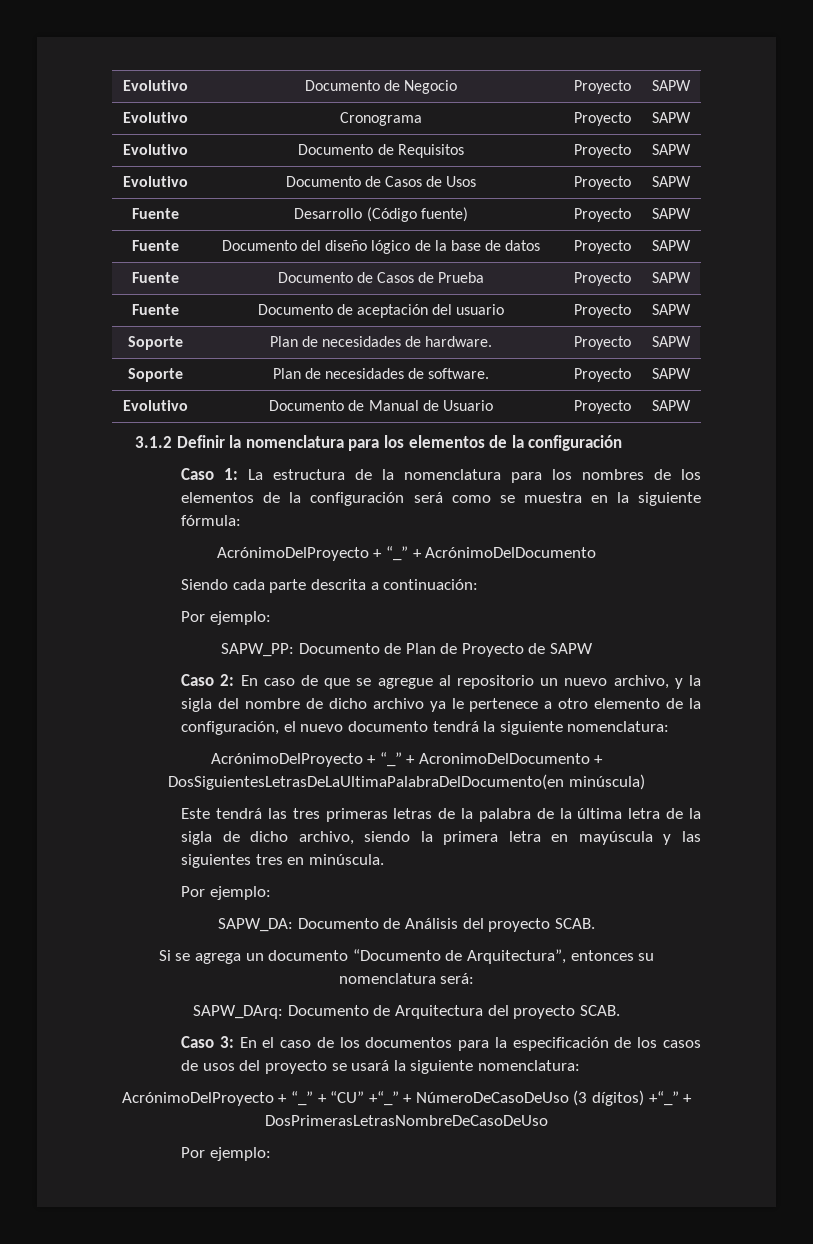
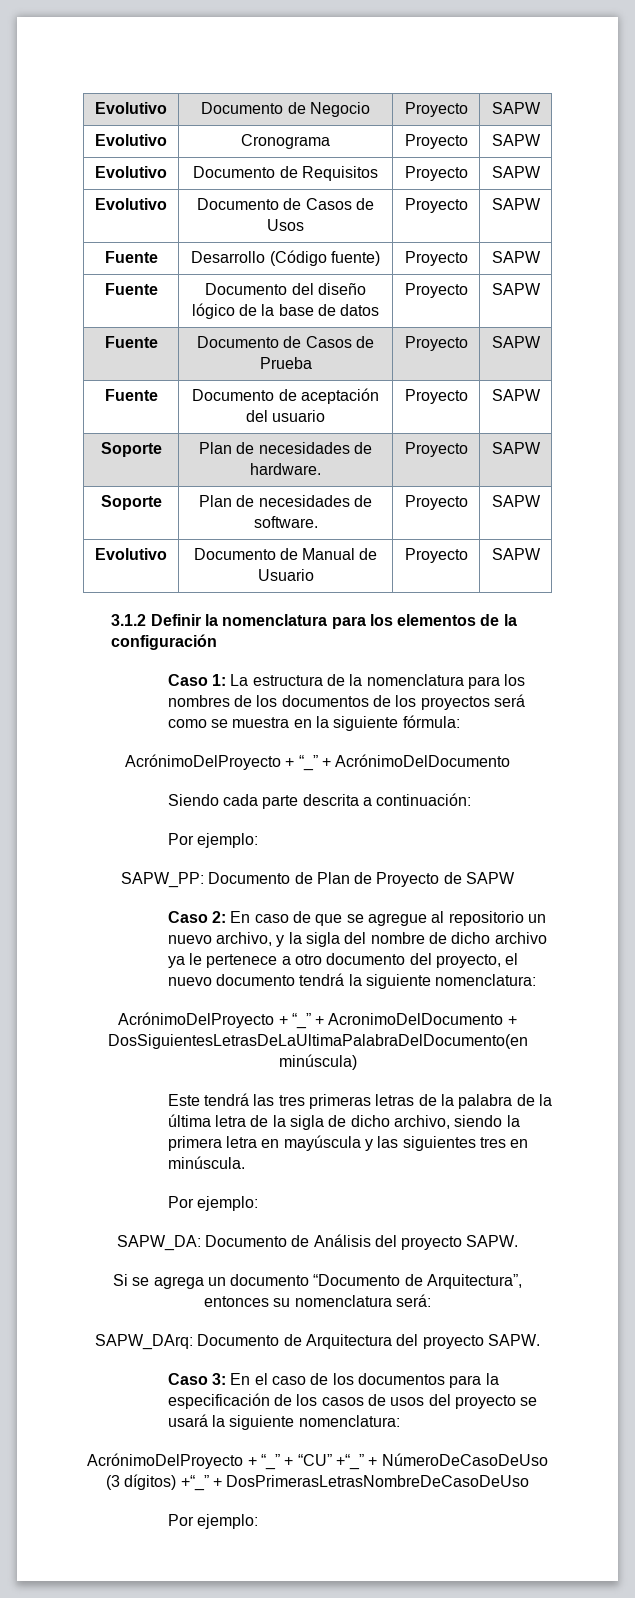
- Caso 1: La estructura de la nomenclatura para los nombres de los elementos de la configuración será como se muestra en la siguiente fórmula:
+ Caso 1: La estructura de la nomenclatura para los nombres de los documentos de los proyectos será como se muestra en la siguiente fórmula:
- Caso 2: En caso de que se agregue al repositorio un nuevo archivo, y la sigla del nombre de dicho archivo ya le pertenece a otro elemento de la configuración, el nuevo documento tendrá la siguiente nomenclatura:
+ Caso 2: En caso de que se agregue al repositorio un nuevo archivo, y la sigla del nombre de dicho archivo ya le pertenece a otro documento del proyecto, el nuevo documento tendrá la siguiente nomenclatura:
- SAPW_DA: Documento de Análisis del proyecto SCAB.
+ SAPW_DA: Documento de Análisis del proyecto SAPW.
- SAPW_DArq: Documento de Arquitectura del proyecto SCAB.
+ SAPW_DArq: Documento de Arquitectura del proyecto SAPW.

